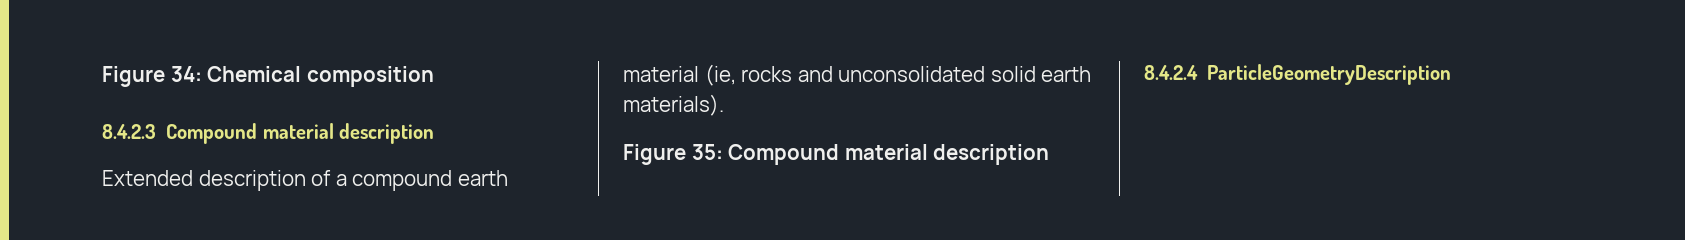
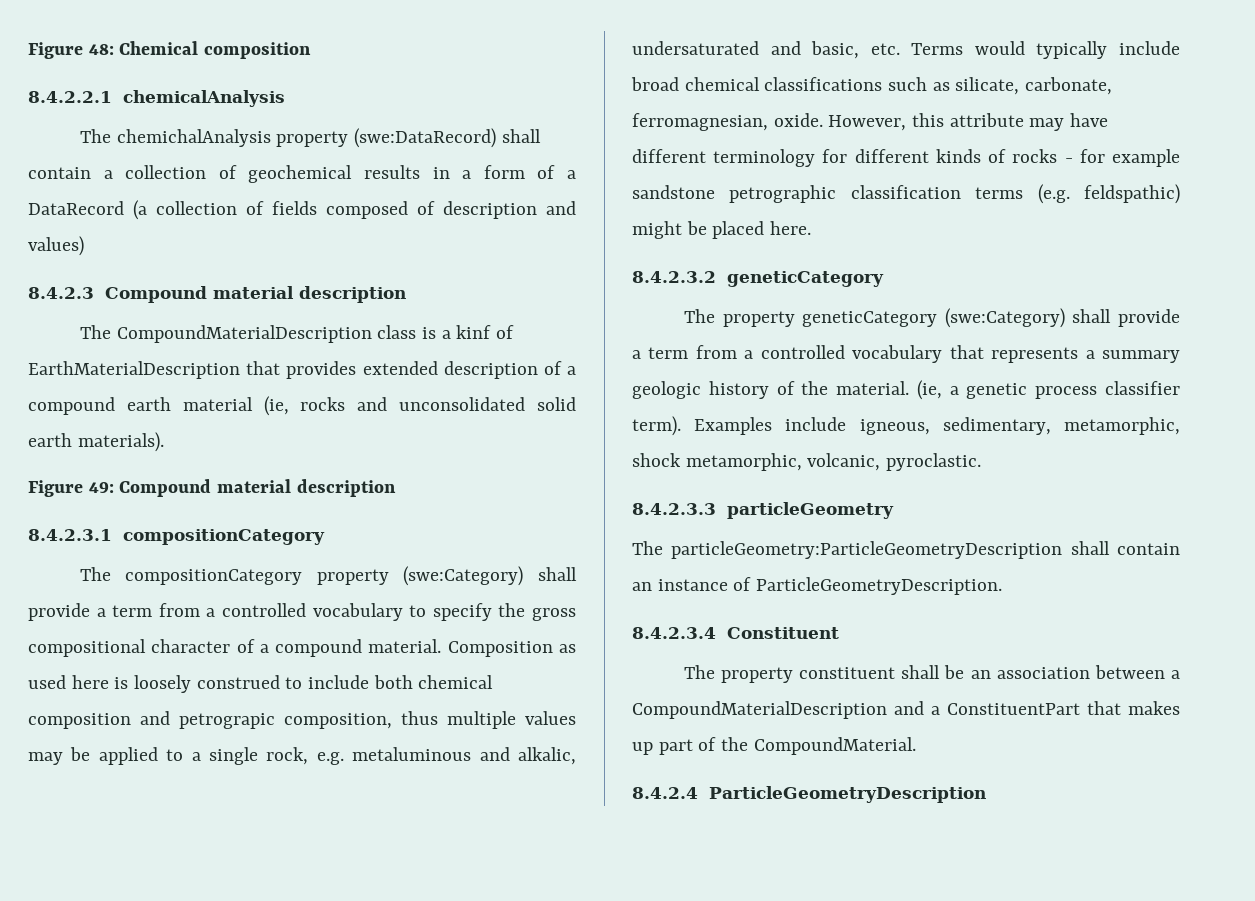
- Figure 34: Chemical composition
+ Figure 48: Chemical composition
+ 8.4.2.2.1 chemicalAnalysis
+ The chemichalAnalysis property (swe:DataRecord) shall contain a collection of geochemical results in a form of a DataRecord (a collection of fields composed of description and values)
  8.4.2.3 Compound material description
- Extended description of a compound earth material (ie, rocks and unconsolidated solid earth materials).
+ The CompoundMaterialDescription class is a kinf of EarthMaterialDescription that provides extended description of a compound earth material (ie, rocks and unconsolidated solid earth materials).
- Figure 35: Compound material description
+ Figure 49: Compound material description
+ 8.4.2.3.1 compositionCategory
+ The compositionCategory property (swe:Category) shall provide a term from a controlled vocabulary to specify the gross compositional character of a compound material. Composition as used here is loosely construed to include both chemical composition and petrograpic composition, thus multiple values may be applied to a single rock, e.g. metaluminous and alkalic, undersaturated and basic, etc. Terms would typically include broad chemical classifications such as silicate, carbonate, ferromagnesian, oxide. However, this attribute may have different terminology for different kinds of rocks - for example sandstone petrographic classification terms (e.g. feldspathic) might be placed here.
+ 8.4.2.3.2 geneticCategory
+ The property geneticCategory (swe:Category) shall provide a term from a controlled vocabulary that represents a summary geologic history of the material. (ie, a genetic process classifier term). Examples include igneous, sedimentary, metamorphic, shock metamorphic, volcanic, pyroclastic.
+ 8.4.2.3.3 particleGeometry
+ The particleGeometry:ParticleGeometryDescription shall contain an instance of ParticleGeometryDescription.
+ 8.4.2.3.4 Constituent
+ The property constituent shall be an association between a CompoundMaterialDescription and a ConstituentPart that makes up part of the CompoundMaterial.

